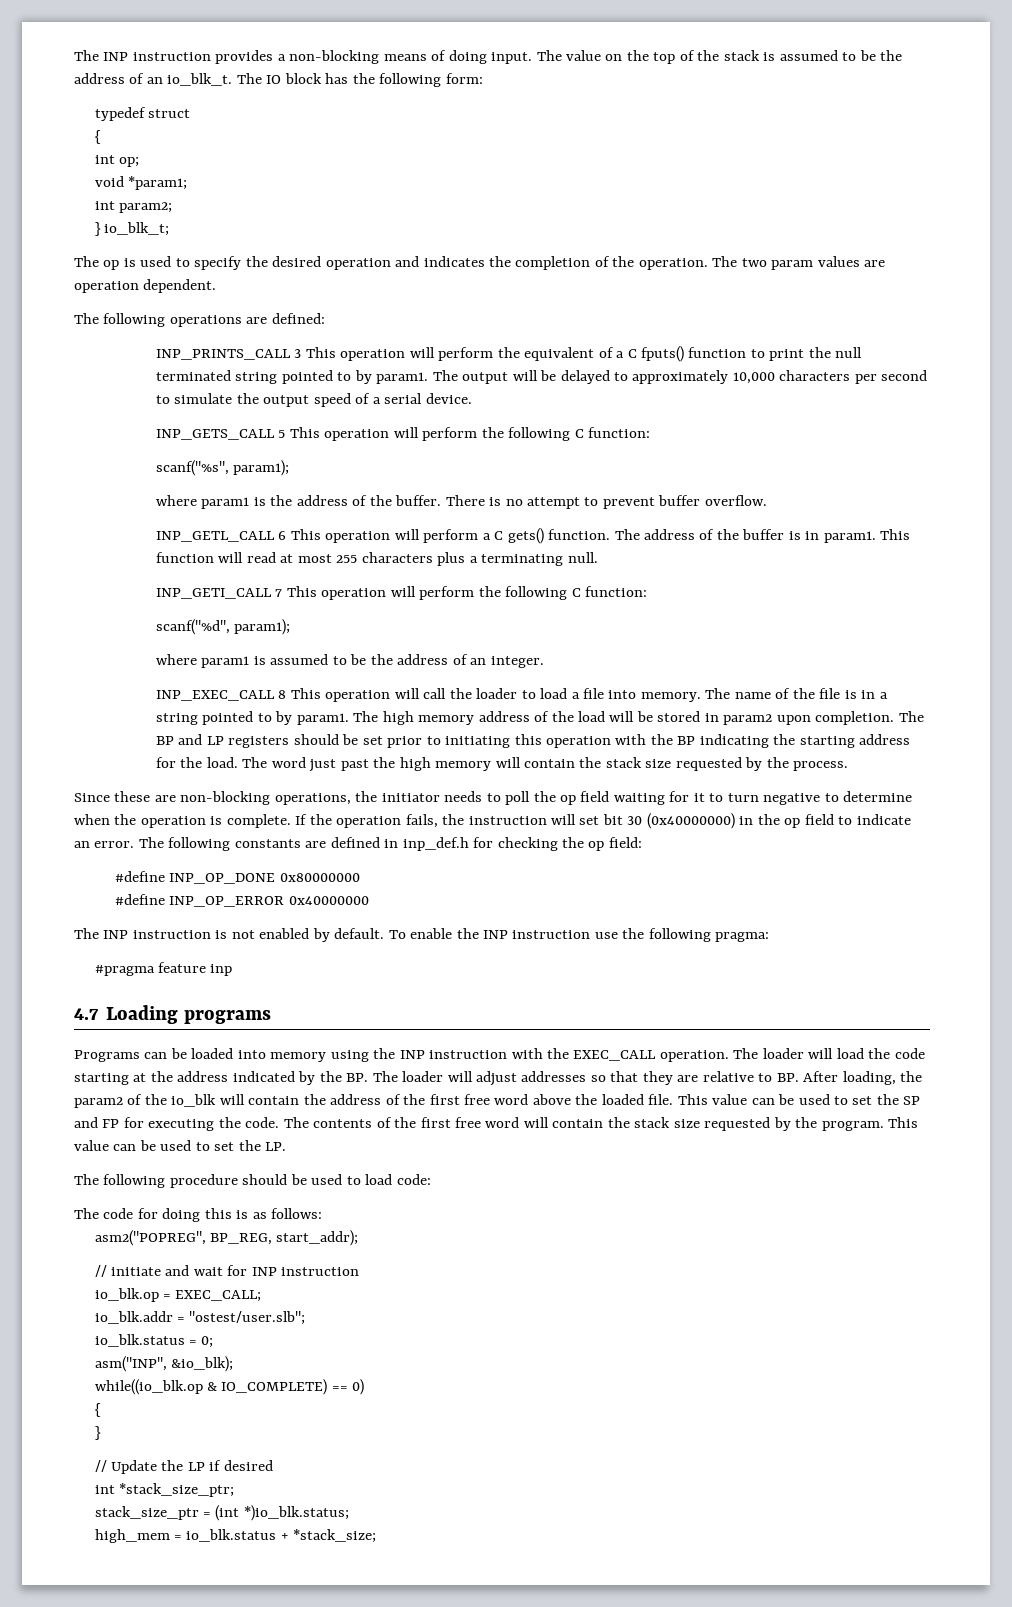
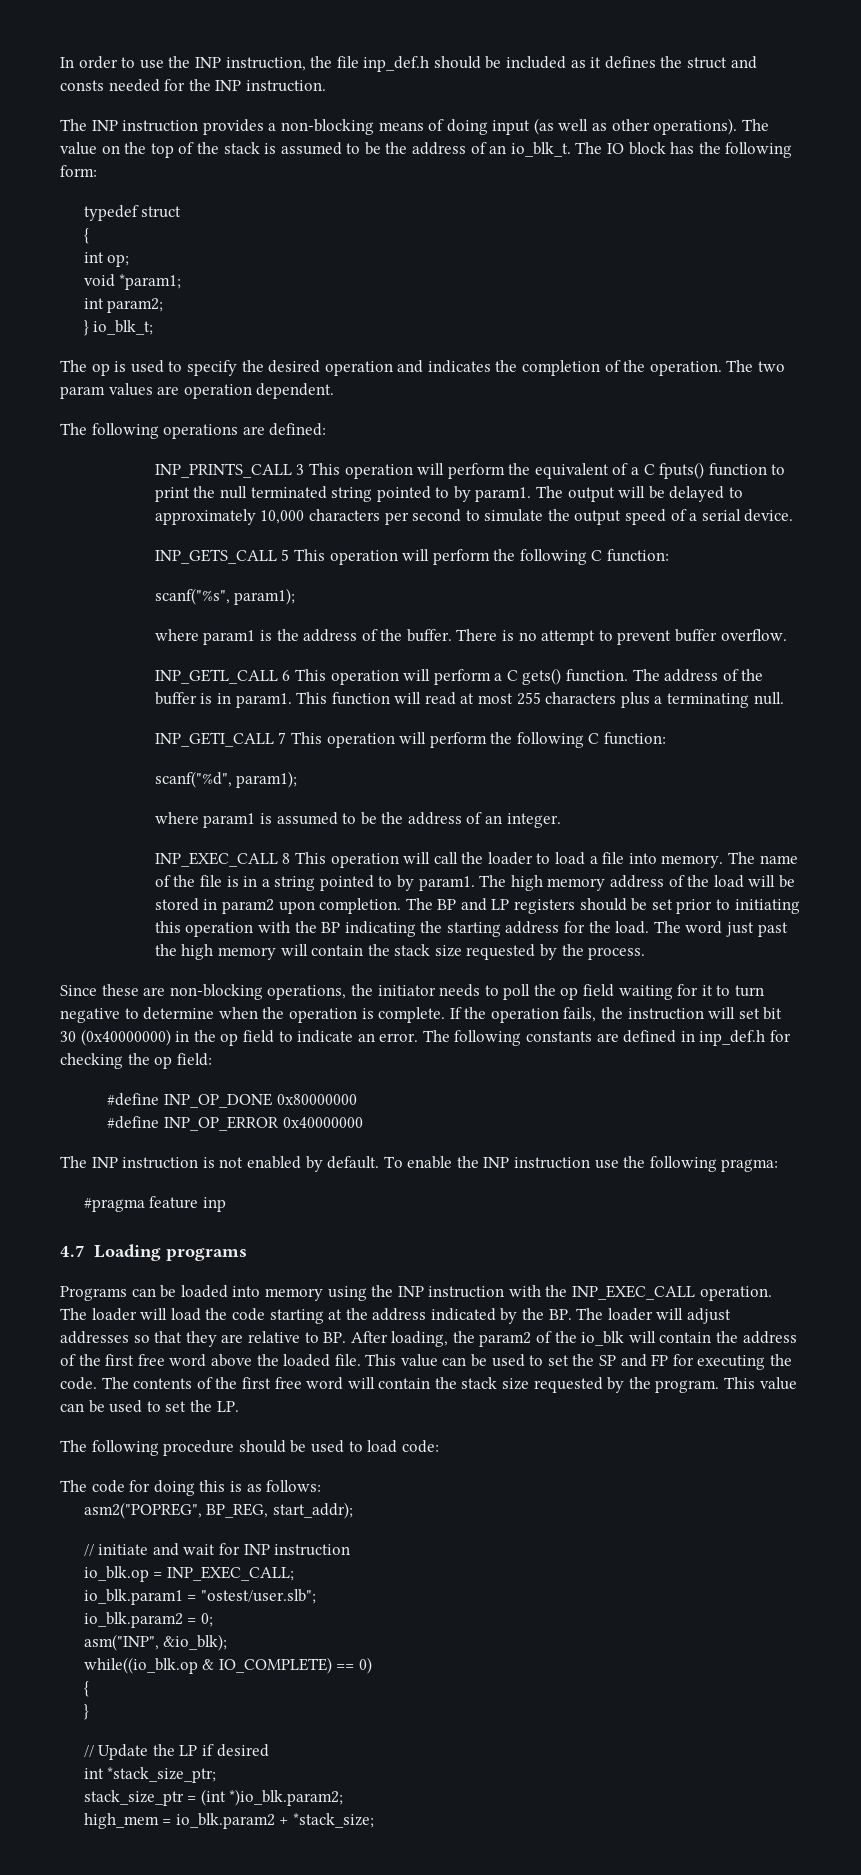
+ In order to use the INP instruction, the file inp_def.h should be included as it defines the struct and consts needed for the INP instruction.
- The INP instruction provides a non-blocking means of doing input.
+ The INP instruction provides a non-blocking means of doing input (as well as other operations).
- Programs can be loaded into memory using the INP instruction with the EXEC_CALL operation.
+ Programs can be loaded into memory using the INP instruction with the INP_EXEC_CALL operation.
- io_blk.op = EXEC_CALL;
- io_blk.addr = "ostest/user.slb";
+ io_blk.op = INP_EXEC_CALL;
+ io_blk.param1 = "ostest/user.slb";
- io_blk.status = 0;
+ io_blk.param2 = 0;
- stack_size_ptr = (int *)io_blk.status;
+ stack_size_ptr = (int *)io_blk.param2;
- high_mem = io_blk.status + *stack_size;
+ high_mem = io_blk.param2 + *stack_size;

